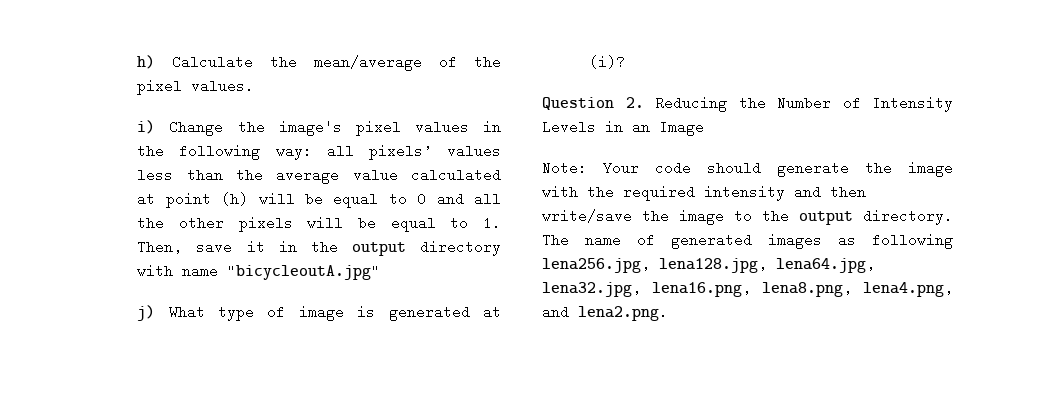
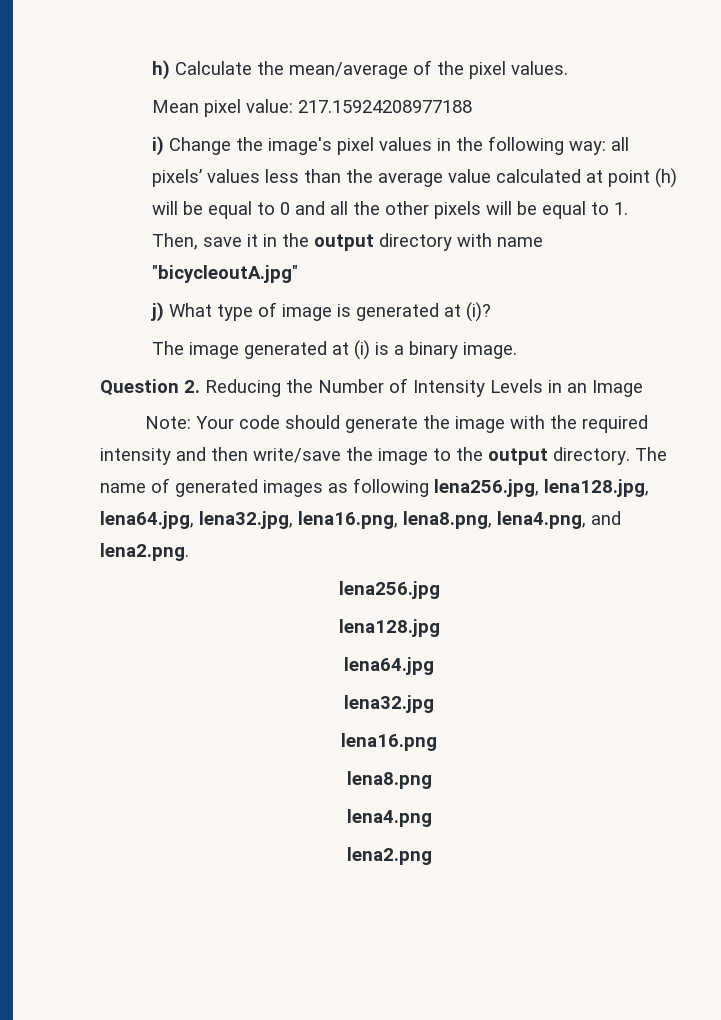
+ Mean pixel value: 217.15924208977188
+ The image generated at (i) is a binary image.
+ lena256.jpg
+ lena128.jpg
+ lena64.jpg
+ lena32.jpg
+ lena16.png
+ lena8.png
+ lena4.png
+ lena2.png

